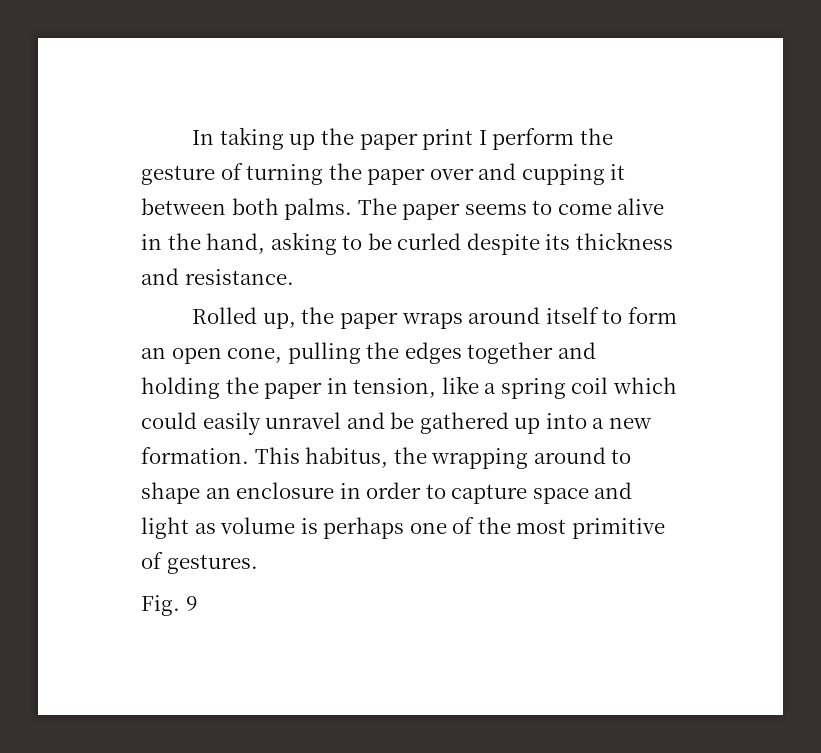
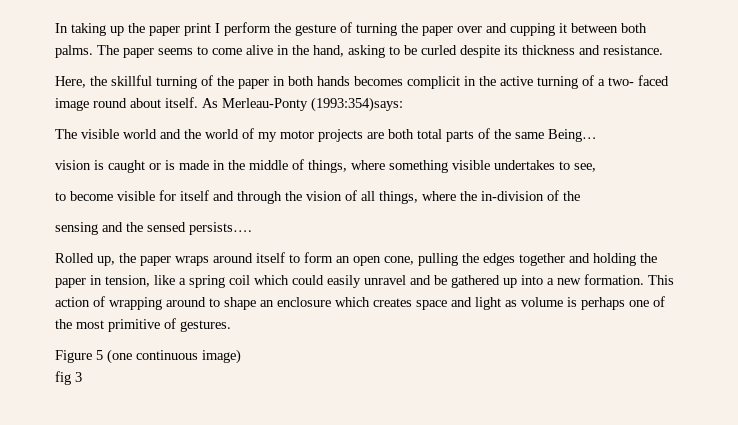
+ Here, the skillful turning of the paper in both hands becomes complicit in the active turning of a two- faced image round about itself. As Merleau-Ponty (1993:354)says:
+ The visible world and the world of my motor projects are both total parts of the same Being…
+ vision is caught or is made in the middle of things, where something visible undertakes to see,
+ to become visible for itself and through the vision of all things, where the in-division of the
+ sensing and the sensed persists….
- This habitus, the wrapping around to shape an enclosure in order to capture space and light as volume is perhaps one of the most primitive of gestures.
+ This action of wrapping around to shape an enclosure which creates space and light as volume is perhaps one of the most primitive of gestures.
- Fig. 9
+ Figure 5 (one continuous image)
+ fig 3

